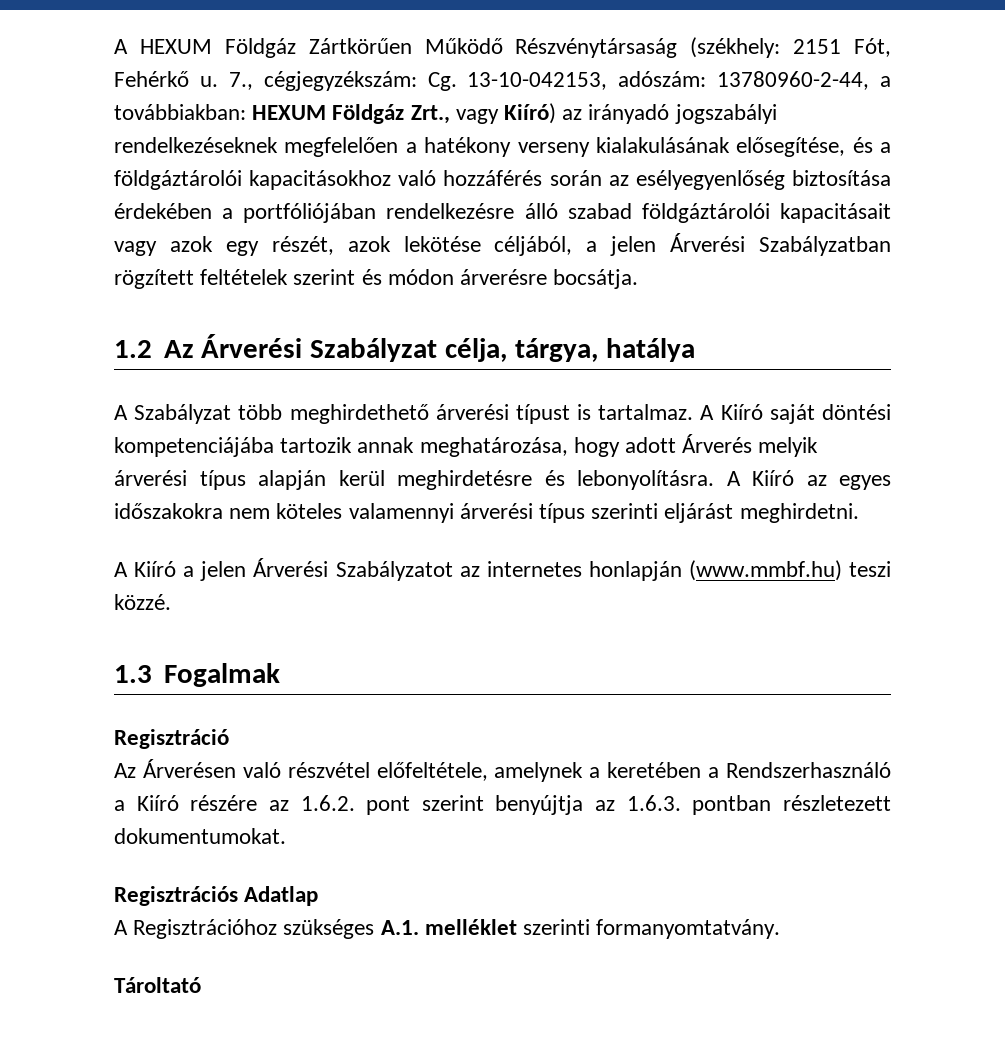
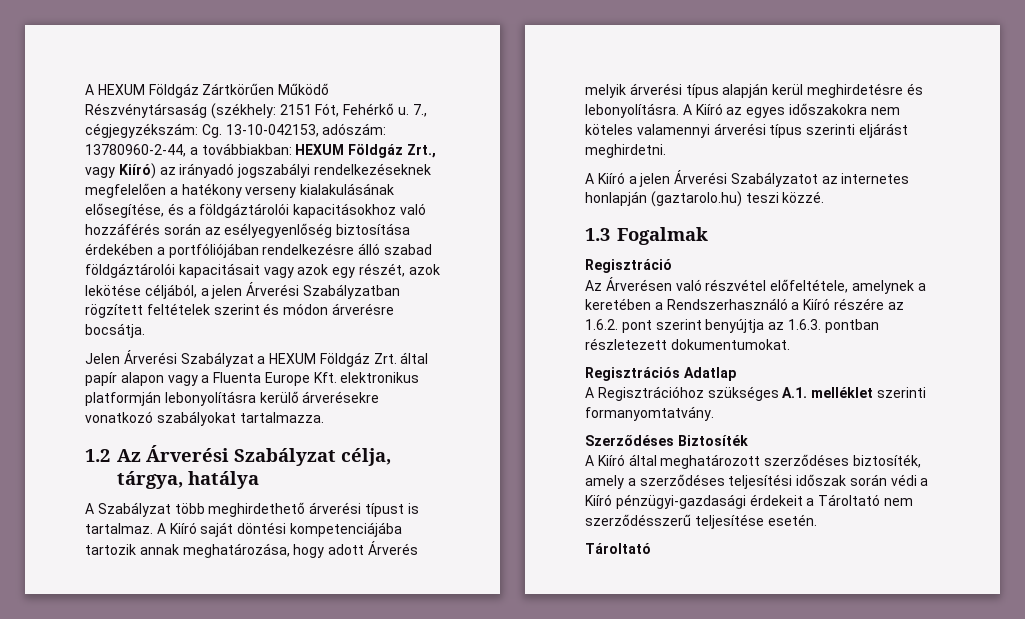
+ Jelen Árverési Szabályzat a HEXUM Földgáz Zrt. által papír alapon vagy a Fluenta Europe Kft. elektronikus platformján lebonyolításra kerülő árverésekre vonatkozó szabályokat tartalmazza.
- A Kiíró a jelen Árverési Szabályzatot az internetes honlapján (www.mmbf.hu) teszi közzé.
+ A Kiíró a jelen Árverési Szabályzatot az internetes honlapján (gaztarolo.hu) teszi közzé.
+ Szerződéses Biztosíték
+ A Kiíró által meghatározott szerződéses biztosíték, amely a szerződéses teljesítési időszak során védi a Kiíró pénzügyi-gazdasági érdekeit a Tároltató nem szerződésszerű teljesítése esetén.

